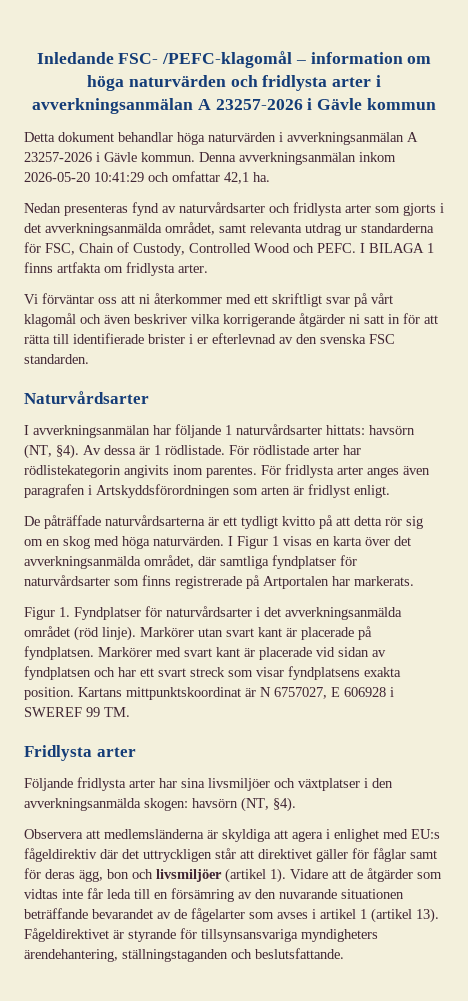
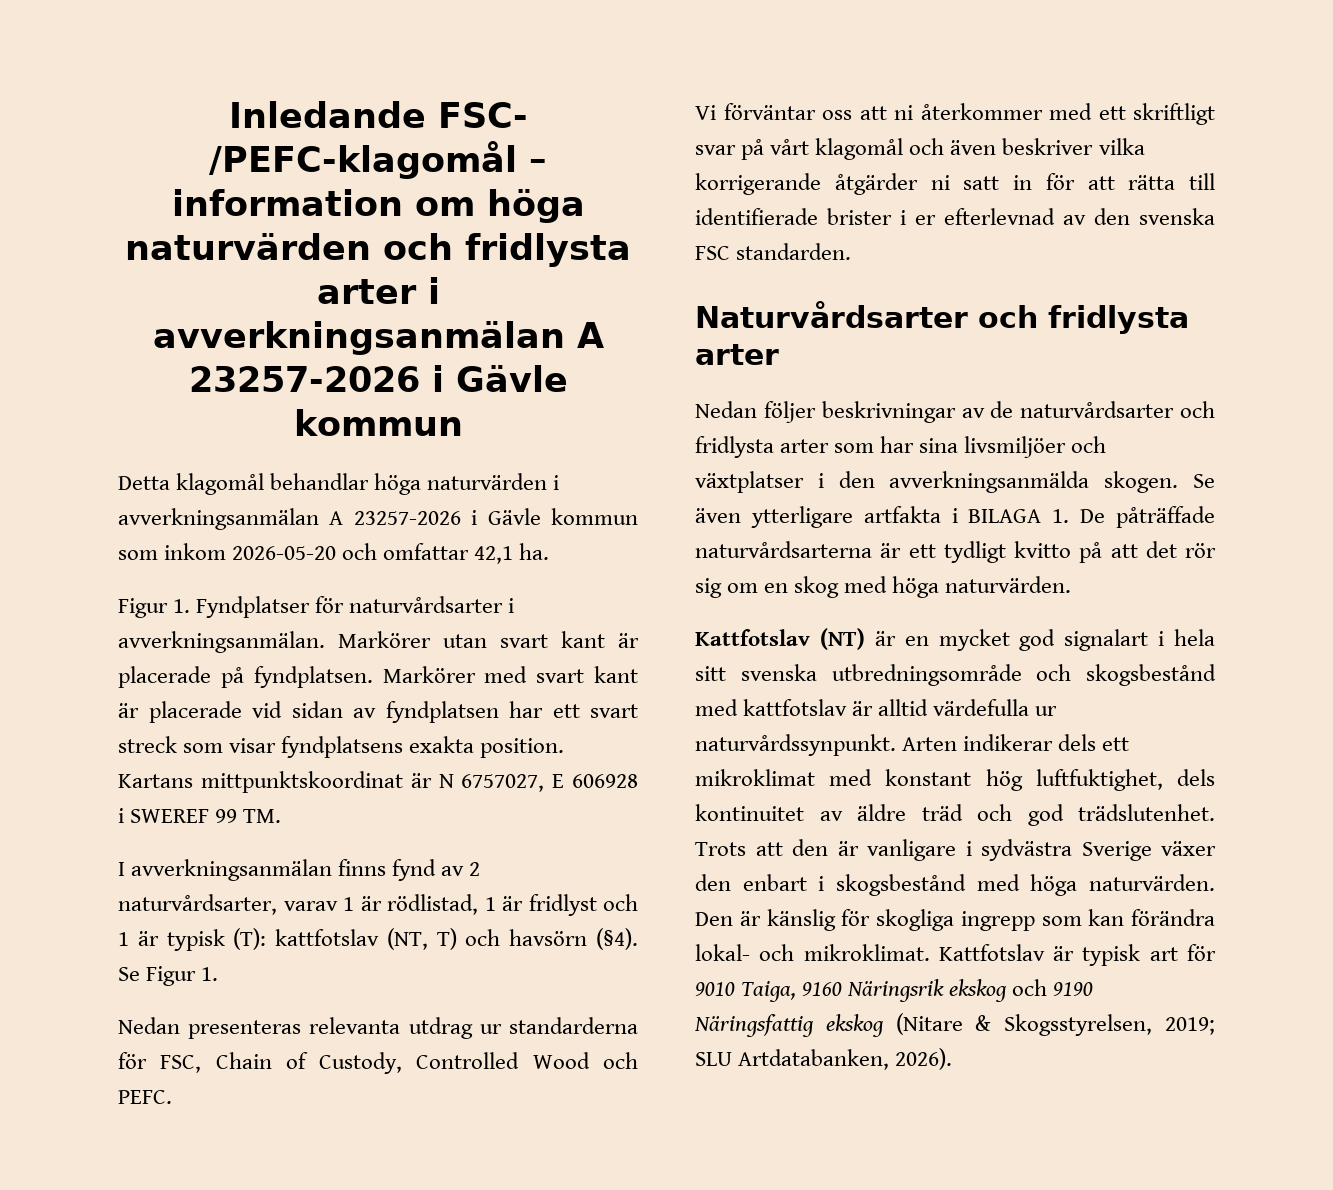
- Detta dokument behandlar höga naturvärden i avverkningsanmälan A 23257-2026 i Gävle kommun. Denna avverkningsanmälan inkom 2026-05-20 10:41:29 och omfattar 42,1 ha.
+ Detta klagomål behandlar höga naturvärden i avverkningsanmälan A 23257-2026 i Gävle kommun som inkom 2026-05-20 och omfattar 42,1 ha.
- Nedan presenteras fynd av naturvårdsarter och fridlysta arter som gjorts i det avverkningsanmälda området, samt relevanta utdrag ur standarderna för FSC, Chain of Custody, Controlled Wood och PEFC. I BILAGA 1 finns artfakta om fridlysta arter.
+ Figur 1. Fyndplatser för naturvårdsarter i avverkningsanmälan. Markörer utan svart kant är placerade på fyndplatsen. Markörer med svart kant är placerade vid sidan av fyndplatsen har ett svart streck som visar fyndplatsens exakta position. Kartans mittpunktskoordinat är N 6757027, E 606928 i SWEREF 99 TM.
+ I avverkningsanmälan finns fynd av 2 naturvårdsarter, varav 1 är rödlistad, 1 är fridlyst och 1 är typisk (T): kattfotslav (NT, T) och havsörn (§4). Se Figur 1.
+ Nedan presenteras relevanta utdrag ur standarderna för FSC, Chain of Custody, Controlled Wood och PEFC.
- Naturvårdsarter
- I avverkningsanmälan har följande 1 naturvårdsarter hittats: havsörn (NT, §4). Av dessa är 1 rödlistade. För rödlistade arter har rödlistekategorin angivits inom parentes. För fridlysta arter anges även paragrafen i Artskyddsförordningen som arten är fridlyst enligt.
- De påträffade naturvårdsarterna är ett tydligt kvitto på att detta rör sig om en skog med höga naturvärden. I Figur 1 visas en karta över det avverkningsanmälda området, där samtliga fyndplatser för naturvårdsarter som finns registrerade på Artportalen har markerats.
- Figur 1. Fyndplatser för naturvårdsarter i det avverkningsanmälda området (röd linje). Markörer utan svart kant är placerade på fyndplatsen. Markörer med svart kant är placerade vid sidan av fyndplatsen och har ett svart streck som visar fyndplatsens exakta position. Kartans mittpunktskoordinat är N 6757027, E 606928 i SWEREF 99 TM.
- Fridlysta arter
- Följande fridlysta arter har sina livsmiljöer och växtplatser i den avverkningsanmälda skogen: havsörn (NT, §4).
- Observera att medlemsländerna är skyldiga att agera i enlighet med EU:s fågeldirektiv där det uttryckligen står att direktivet gäller för fåglar samt för deras ägg, bon och livsmiljöer (artikel 1). Vidare att de åtgärder som vidtas inte får leda till en försämring av den nuvarande situationen beträffande bevarandet av de fågelarter som avses i artikel 1 (artikel 13). Fågeldirektivet är styrande för tillsynsansvariga myndigheters ärendehantering, ställningstaganden och beslutsfattande.
+ Naturvårdsarter och fridlysta arter
+ Nedan följer beskrivningar av de naturvårdsarter och fridlysta arter som har sina livsmiljöer och växtplatser i den avverkningsanmälda skogen. Se även ytterligare artfakta i BILAGA 1. De påträffade naturvårdsarterna är ett tydligt kvitto på att det rör sig om en skog med höga naturvärden.
+ Kattfotslav (NT) är en mycket god signalart i hela sitt svenska utbredningsområde och skogsbestånd med kattfotslav är alltid värdefulla ur naturvårdssynpunkt. Arten indikerar dels ett mikroklimat med konstant hög luftfuktighet, dels kontinuitet av äldre träd och god trädslutenhet. Trots att den är vanligare i sydvästra Sverige växer den enbart i skogsbestånd med höga naturvärden. Den är känslig för skogliga ingrepp som kan förändra lokal- och mikroklimat. Kattfotslav är typisk art för 9010 Taiga, 9160 Näringsrik ekskog och 9190 Näringsfattig ekskog (Nitare & Skogsstyrelsen, 2019; SLU Artdatabanken, 2026).

